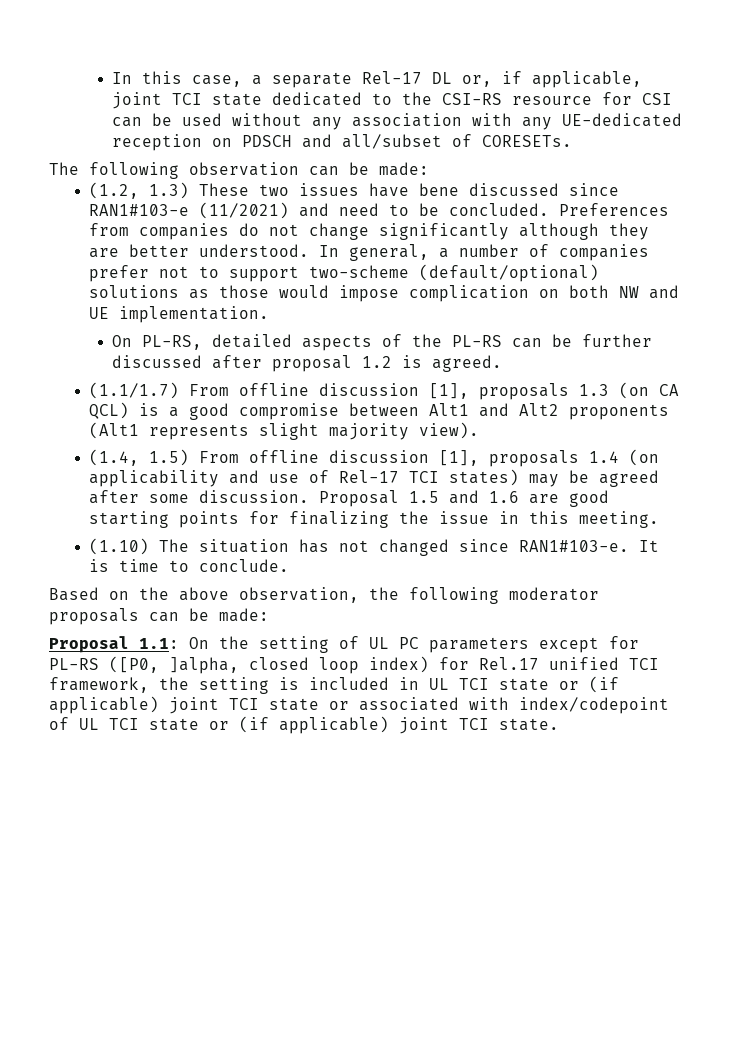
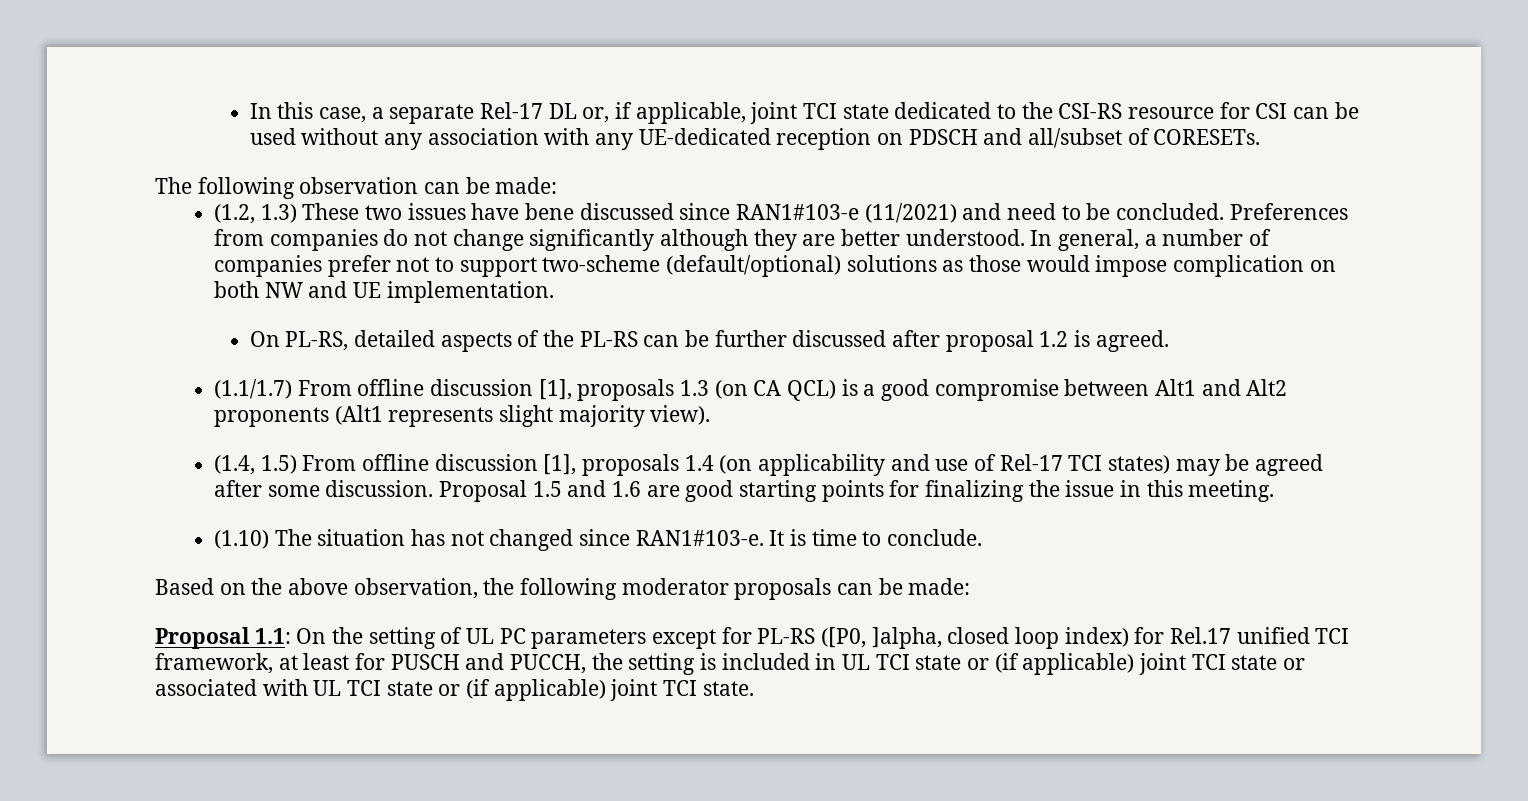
- Proposal 1.1: On the setting of UL PC parameters except for PL-RS ([P0, ]alpha, closed loop index) for Rel.17 unified TCI framework, the setting is included in UL TCI state or (if applicable) joint TCI state or associated with index/codepoint of UL TCI state or (if applicable) joint TCI state.
+ Proposal 1.1: On the setting of UL PC parameters except for PL-RS ([P0, ]alpha, closed loop index) for Rel.17 unified TCI framework, at least for PUSCH and PUCCH, the setting is included in UL TCI state or (if applicable) joint TCI state or associated with UL TCI state or (if applicable) joint TCI state.

